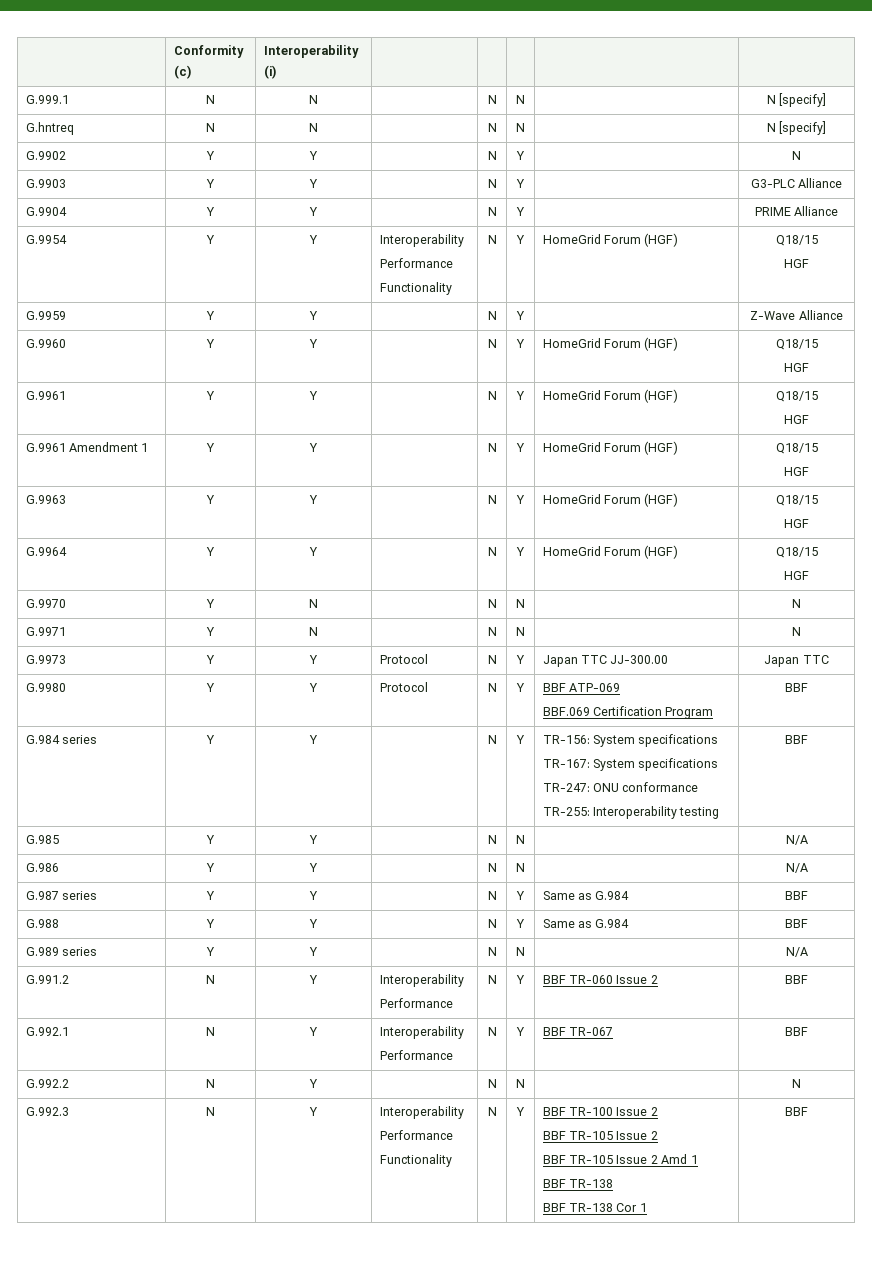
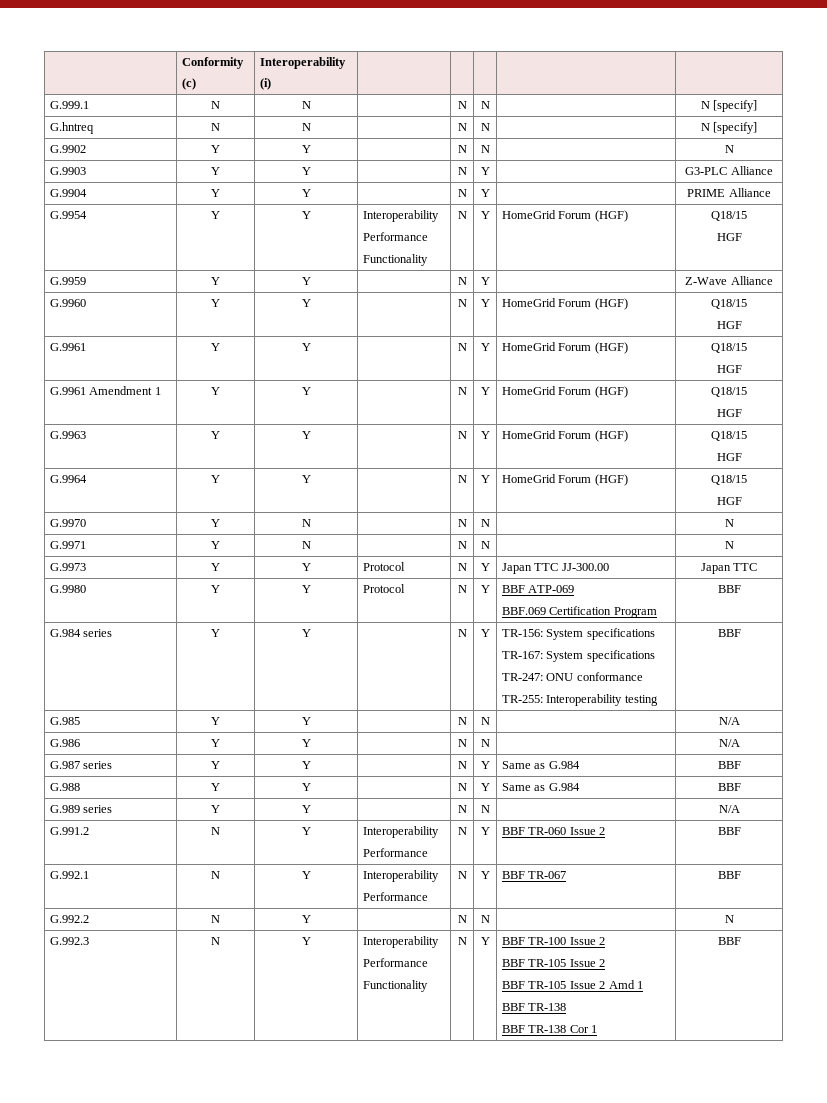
- G.9902 | Y | Y | | N | Y | | N
+ G.9902 | Y | Y | | N | N | | N

